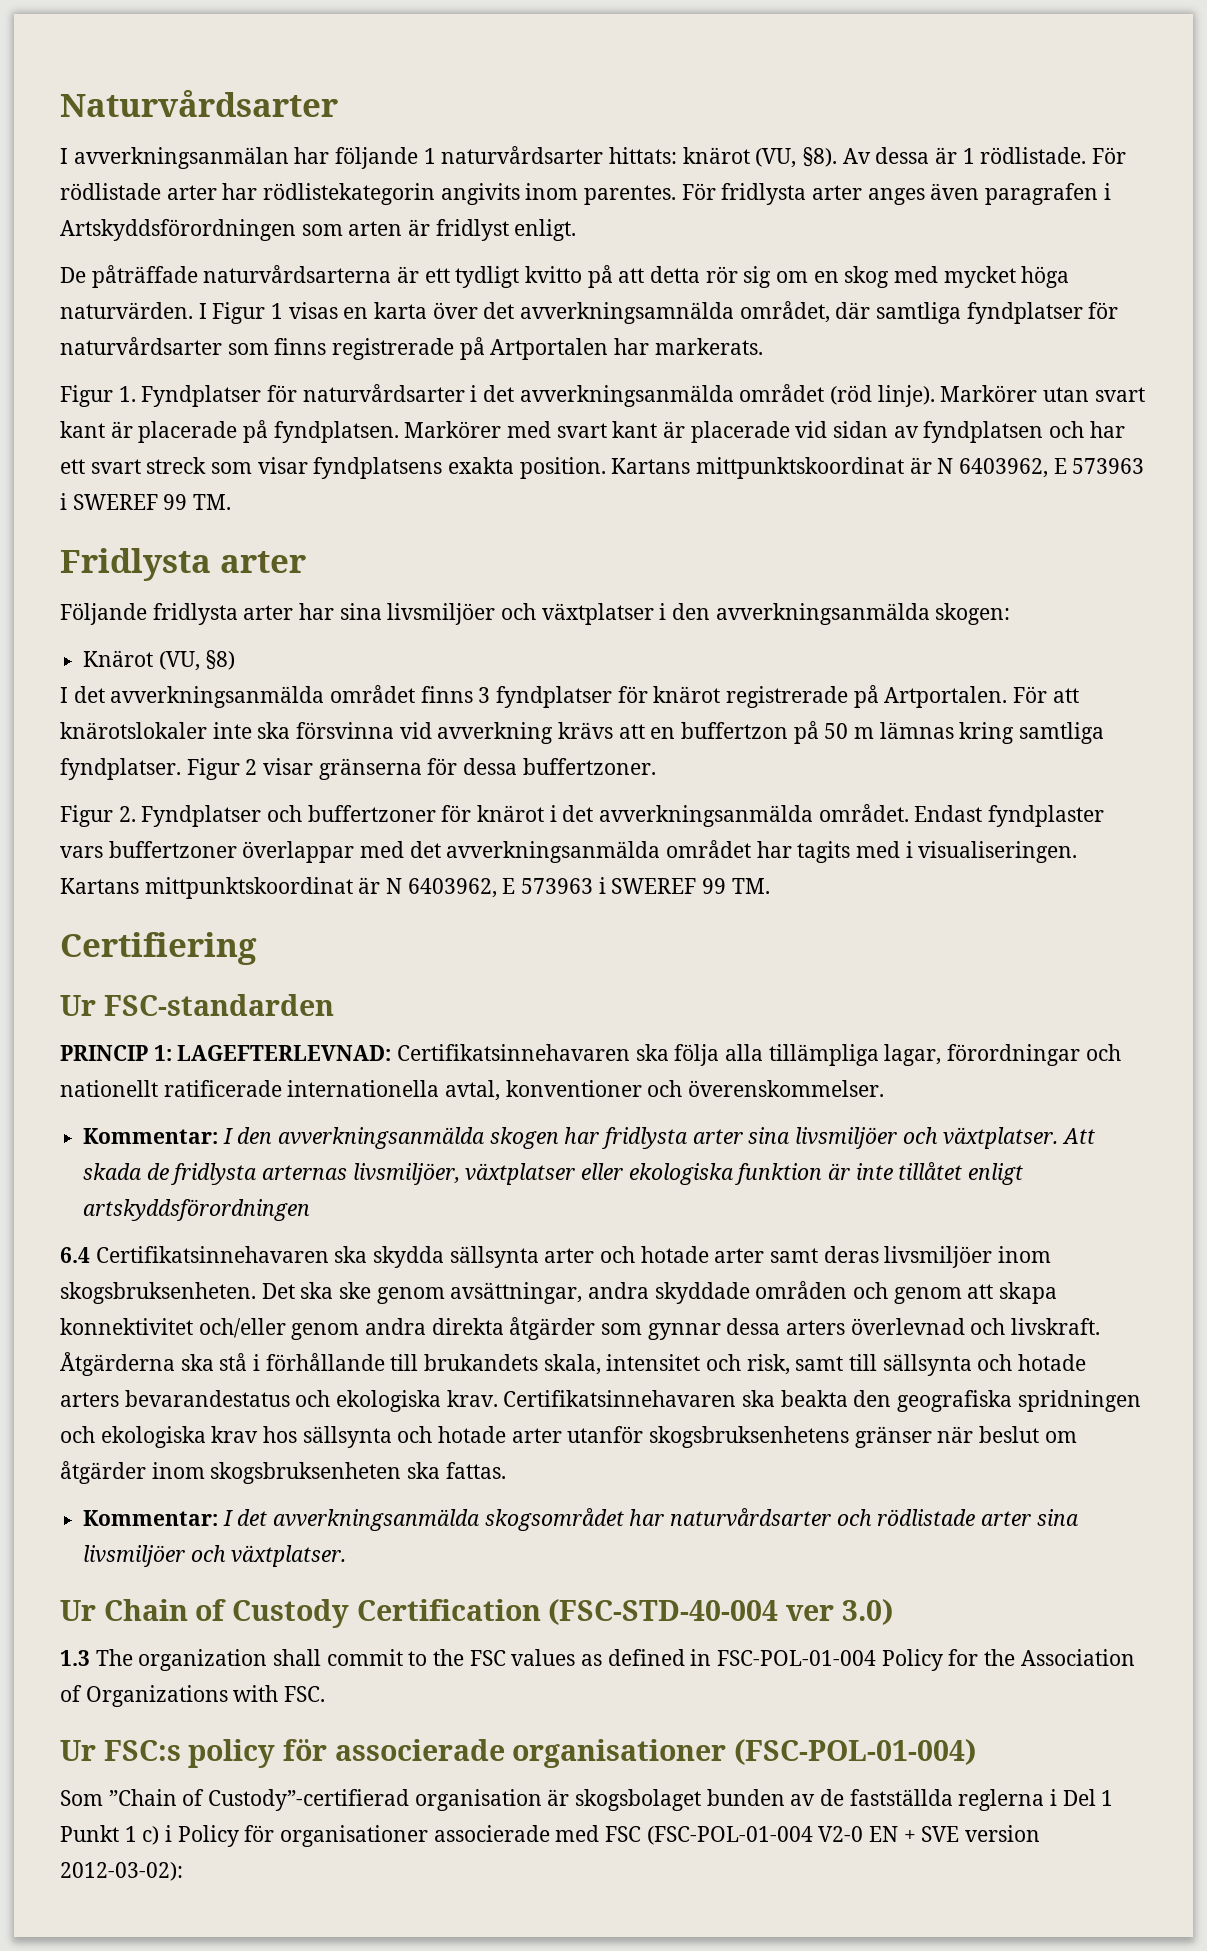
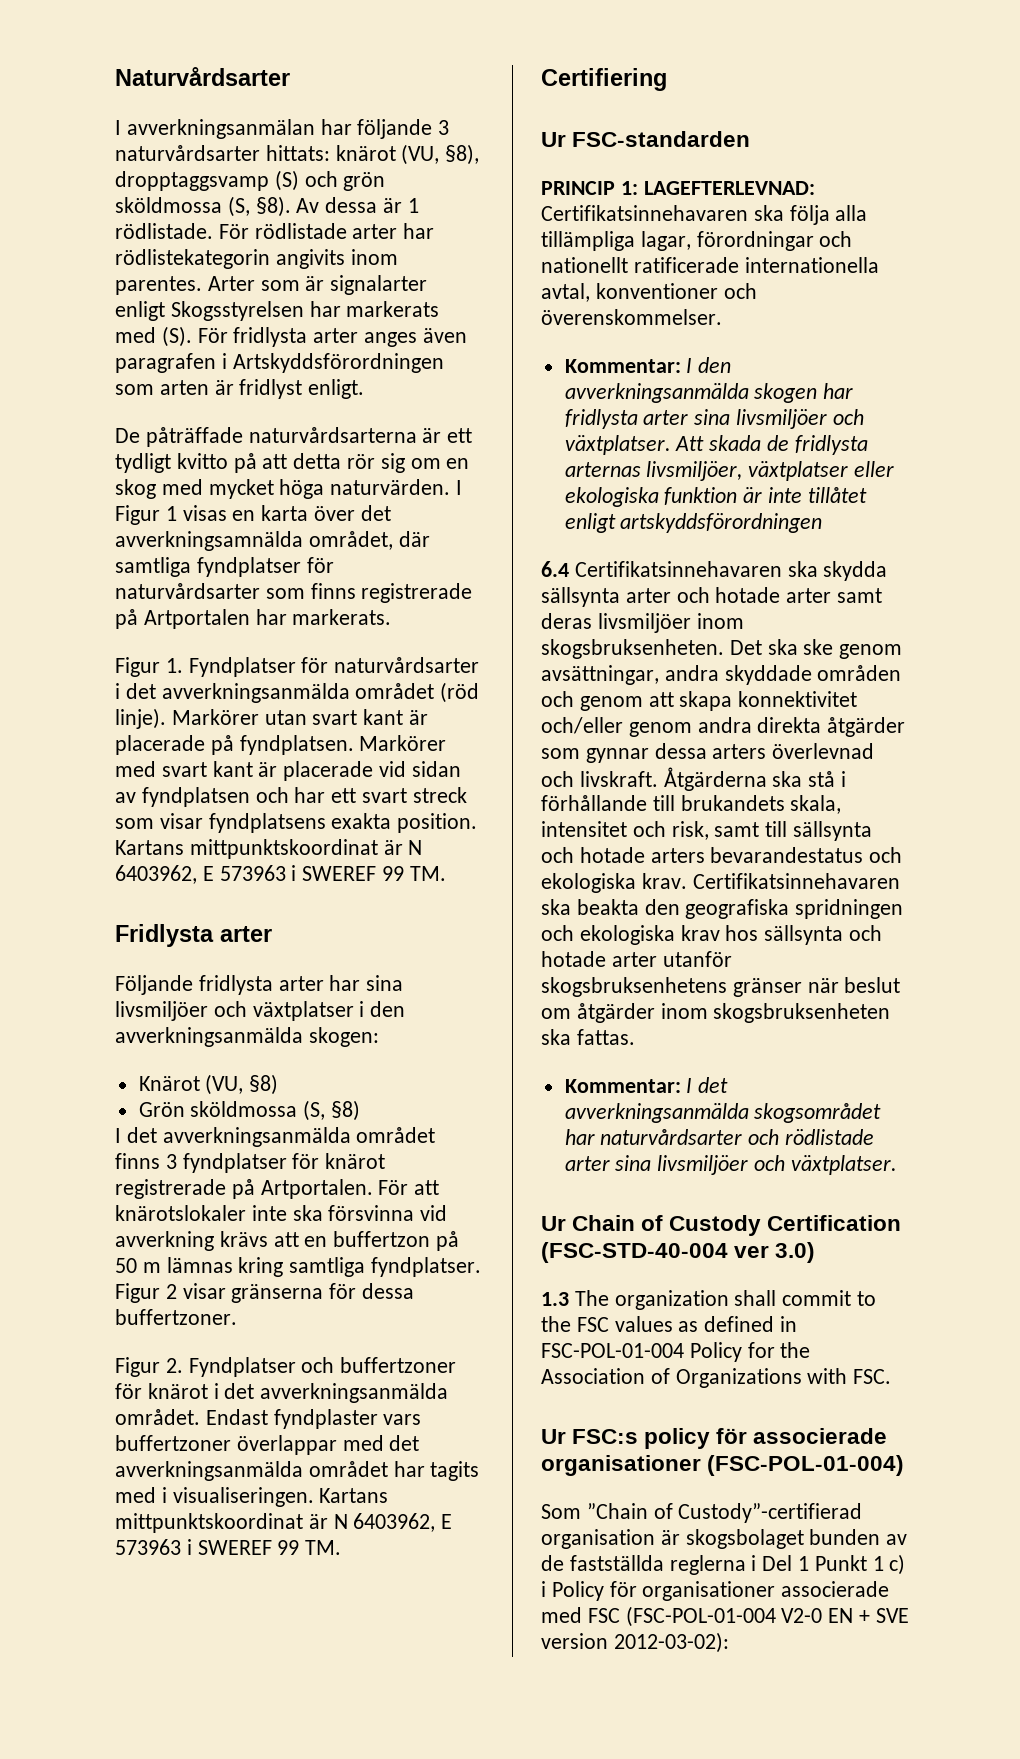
- I avverkningsanmälan har följande 1 naturvårdsarter hittats: knärot (VU, §8).
+ I avverkningsanmälan har följande 3 naturvårdsarter hittats: knärot (VU, §8), dropptaggsvamp (S) och grön sköldmossa (S, §8).
- För fridlysta arter anges även paragrafen i Artskyddsförordningen som arten är fridlyst enligt.
+ Arter som är signalarter enligt Skogsstyrelsen har markerats med (S). För fridlysta arter anges även paragrafen i Artskyddsförordningen som arten är fridlyst enligt.
+ Grön sköldmossa (S, §8)

